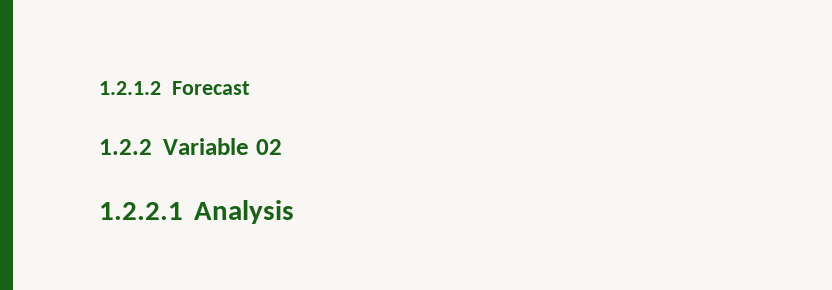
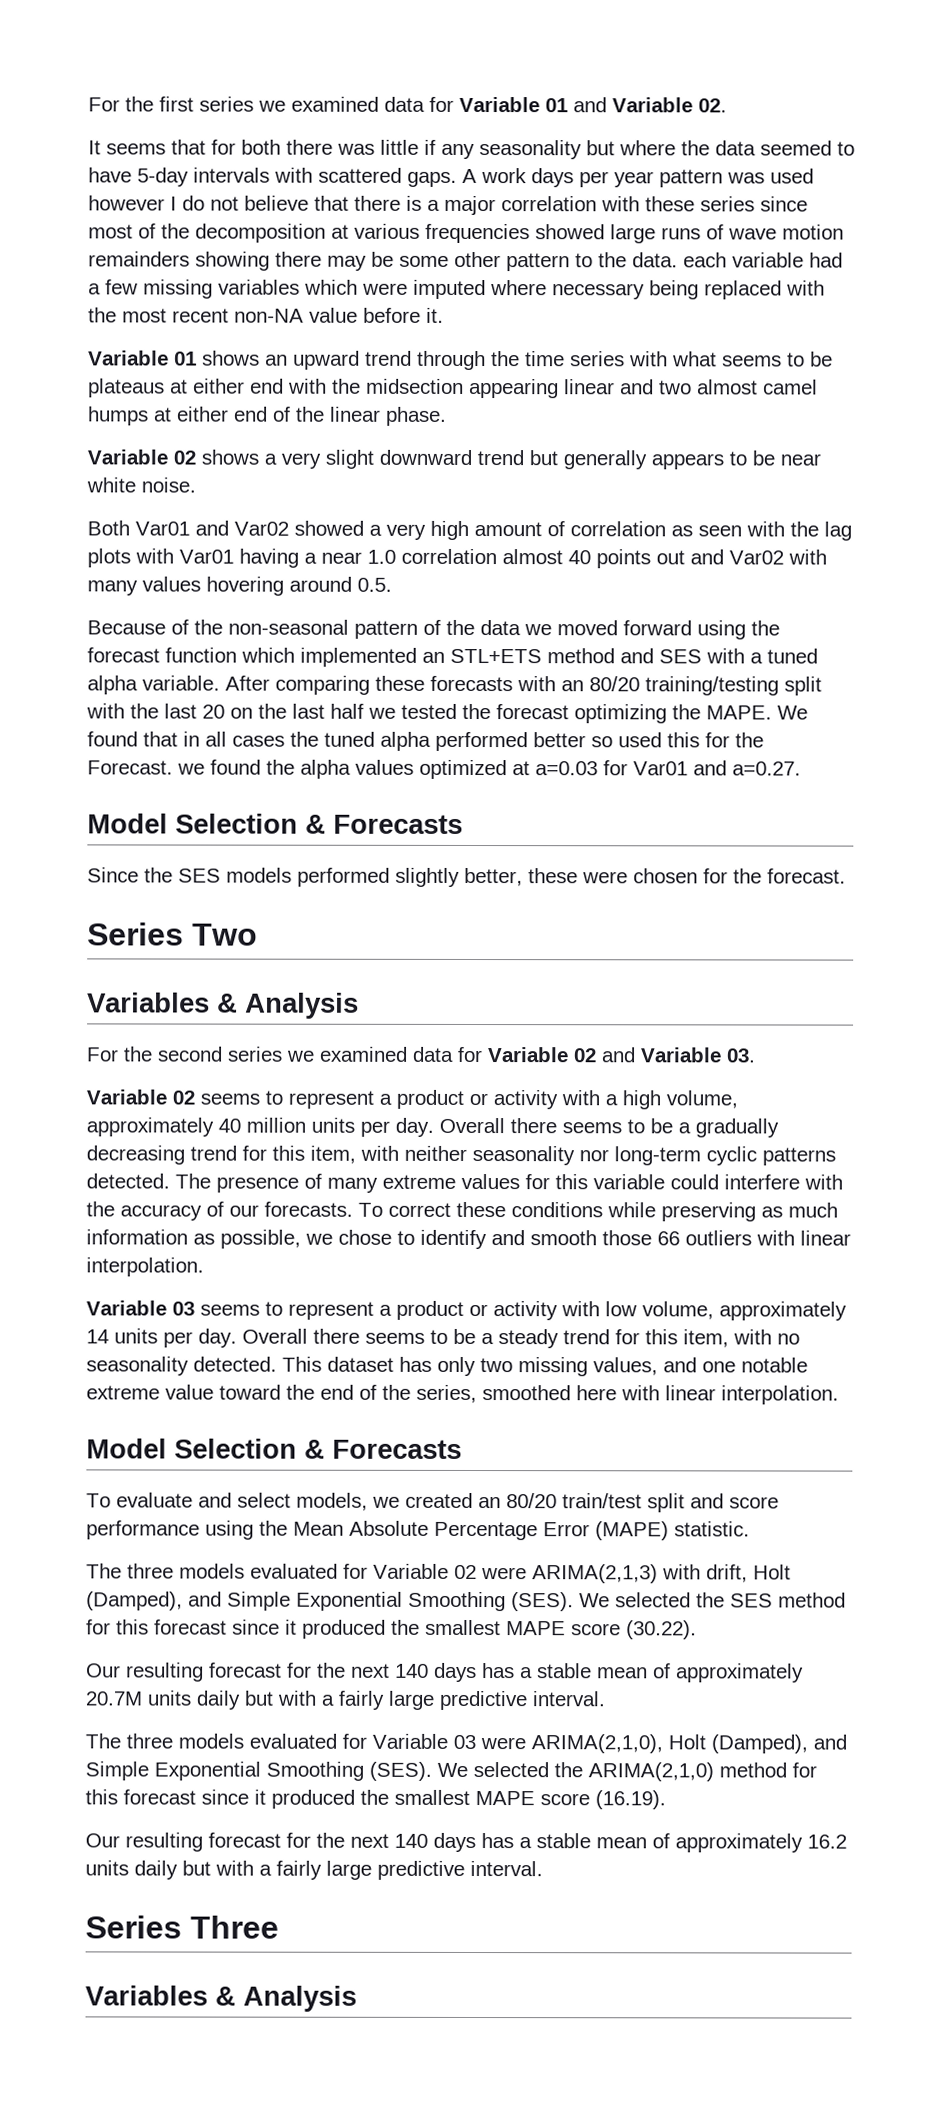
- 1.2.1.2 Forecast
- 1.2.2 Variable 02
- 1.2.2.1 Analysis
+ For the first series we examined data for Variable 01 and Variable 02.
+ It seems that for both there was little if any seasonality but where the data seemed to have 5-day intervals with scattered gaps. A work days per year pattern was used however I do not believe that there is a major correlation with these series since most of the decomposition at various frequencies showed large runs of wave motion remainders showing there may be some other pattern to the data. each variable had a few missing variables which were imputed where necessary being replaced with the most recent non-NA value before it.
+ Variable 01 shows an upward trend through the time series with what seems to be plateaus at either end with the midsection appearing linear and two almost camel humps at either end of the linear phase.
+ Variable 02 shows a very slight downward trend but generally appears to be near white noise.
+ Both Var01 and Var02 showed a very high amount of correlation as seen with the lag plots with Var01 having a near 1.0 correlation almost 40 points out and Var02 with many values hovering around 0.5.
+ Because of the non-seasonal pattern of the data we moved forward using the forecast function which implemented an STL+ETS method and SES with a tuned alpha variable. After comparing these forecasts with an 80/20 training/testing split with the last 20 on the last half we tested the forecast optimizing the MAPE. We found that in all cases the tuned alpha performed better so used this for the Forecast. we found the alpha values optimized at a=0.03 for Var01 and a=0.27.
+ Model Selection & Forecasts
+ Since the SES models performed slightly better, these were chosen for the forecast.
+ Series Two
+ Variables & Analysis
+ For the second series we examined data for Variable 02 and Variable 03.
+ Variable 02 seems to represent a product or activity with a high volume, approximately 40 million units per day. Overall there seems to be a gradually decreasing trend for this item, with neither seasonality nor long-term cyclic patterns detected. The presence of many extreme values for this variable could interfere with the accuracy of our forecasts. To correct these conditions while preserving as much information as possible, we chose to identify and smooth those 66 outliers with linear interpolation.
+ Variable 03 seems to represent a product or activity with low volume, approximately 14 units per day. Overall there seems to be a steady trend for this item, with no seasonality detected. This dataset has only two missing values, and one notable extreme value toward the end of the series, smoothed here with linear interpolation.
+ Model Selection & Forecasts
+ To evaluate and select models, we created an 80/20 train/test split and score performance using the Mean Absolute Percentage Error (MAPE) statistic.
+ The three models evaluated for Variable 02 were ARIMA(2,1,3) with drift, Holt (Damped), and Simple Exponential Smoothing (SES). We selected the SES method for this forecast since it produced the smallest MAPE score (30.22).
+ Our resulting forecast for the next 140 days has a stable mean of approximately 20.7M units daily but with a fairly large predictive interval.
+ The three models evaluated for Variable 03 were ARIMA(2,1,0), Holt (Damped), and Simple Exponential Smoothing (SES). We selected the ARIMA(2,1,0) method for this forecast since it produced the smallest MAPE score (16.19).
+ Our resulting forecast for the next 140 days has a stable mean of approximately 16.2 units daily but with a fairly large predictive interval.
+ Series Three
+ Variables & Analysis

